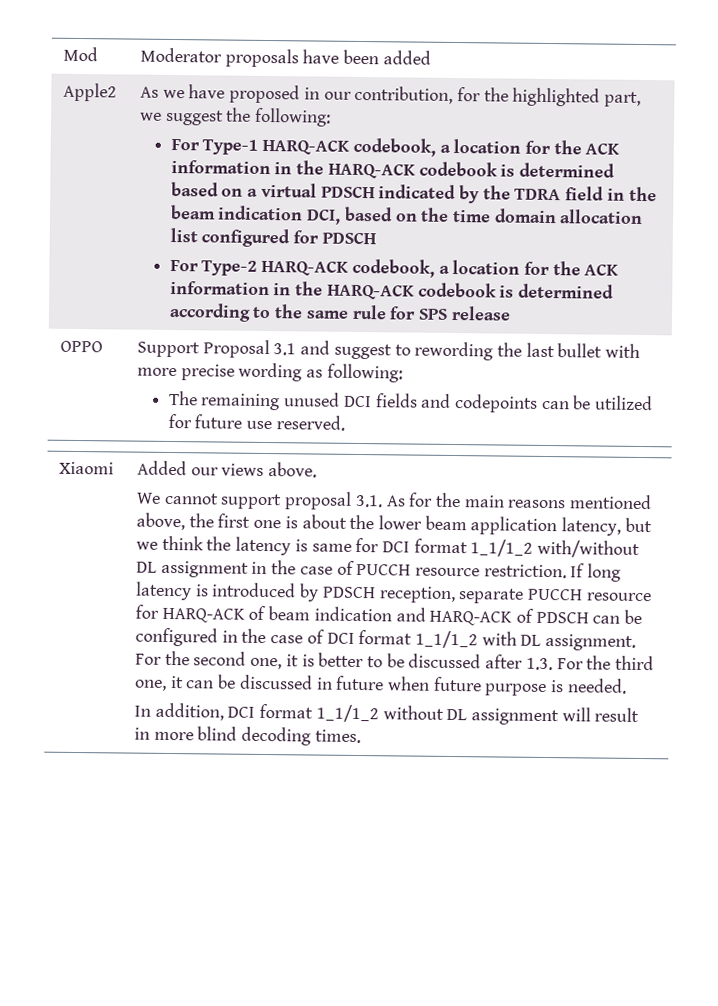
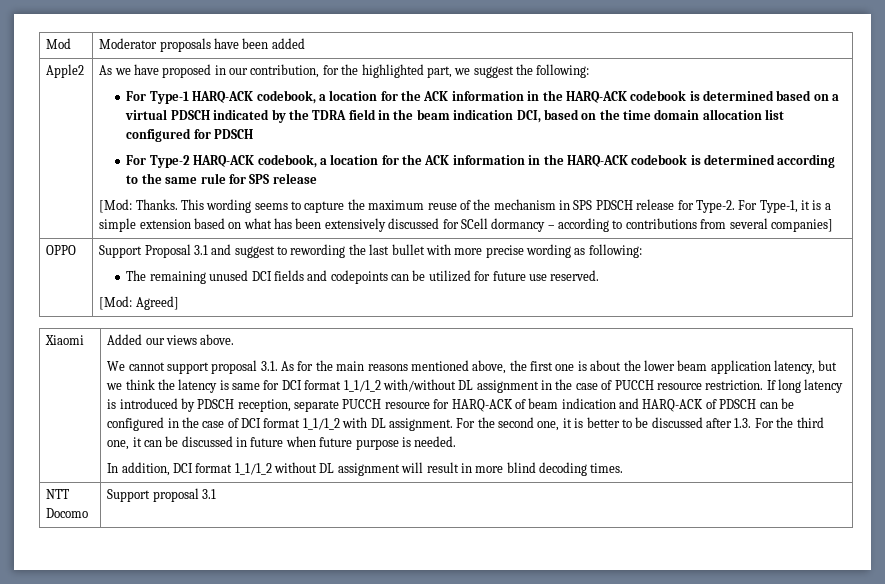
+ [Mod: Thanks. This wording seems to capture the maximum reuse of the mechanism in SPS PDSCH release for Type-2. For Type-1, it is a simple extension based on what has been extensively discussed for SCell dormancy – according to contributions from several companies]
  OPPO | Support Proposal 3.1 and suggest to rewording the last bullet with more precise wording as following:
  The remaining unused DCI fields and codepoints can be utilized for future use reserved.
+ [Mod: Agreed]
+ NTT Docomo | Support proposal 3.1

